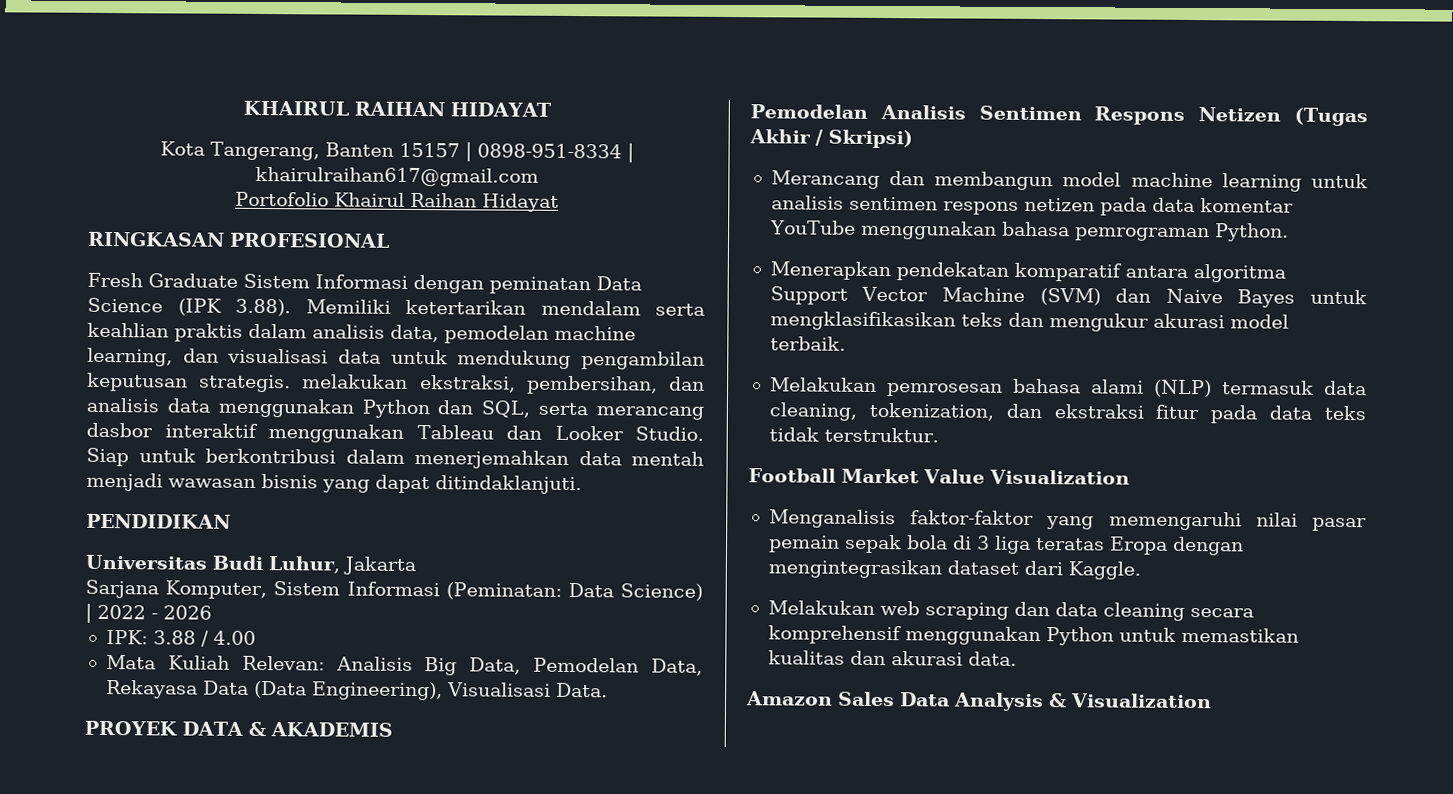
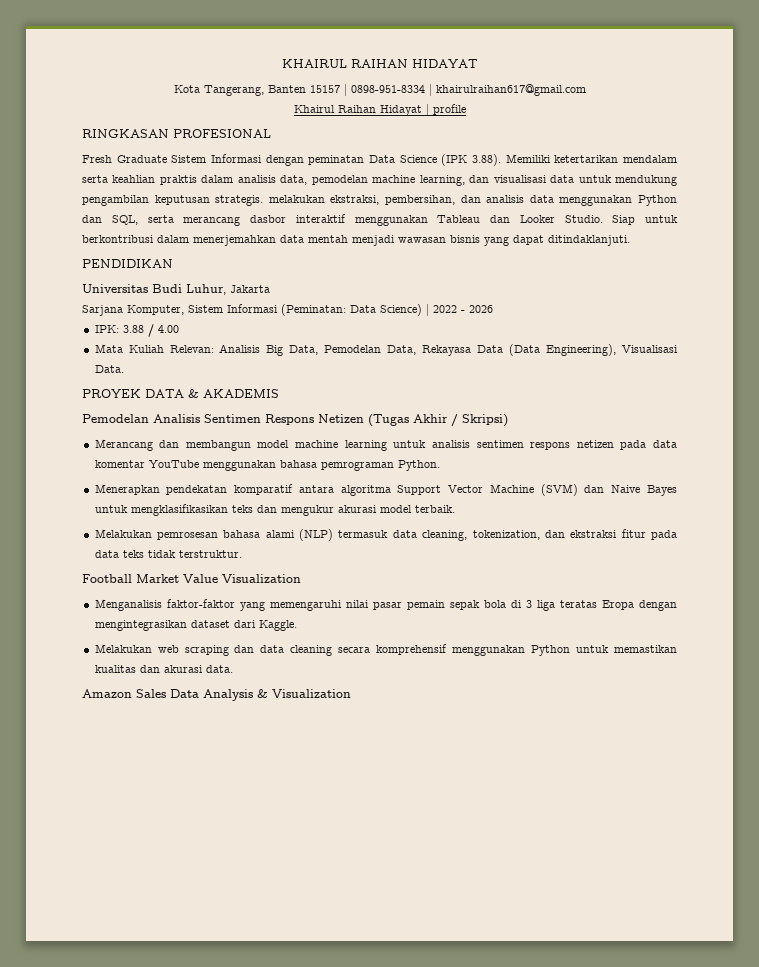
- Portofolio Khairul Raihan Hidayat
+ Khairul Raihan Hidayat | profile

